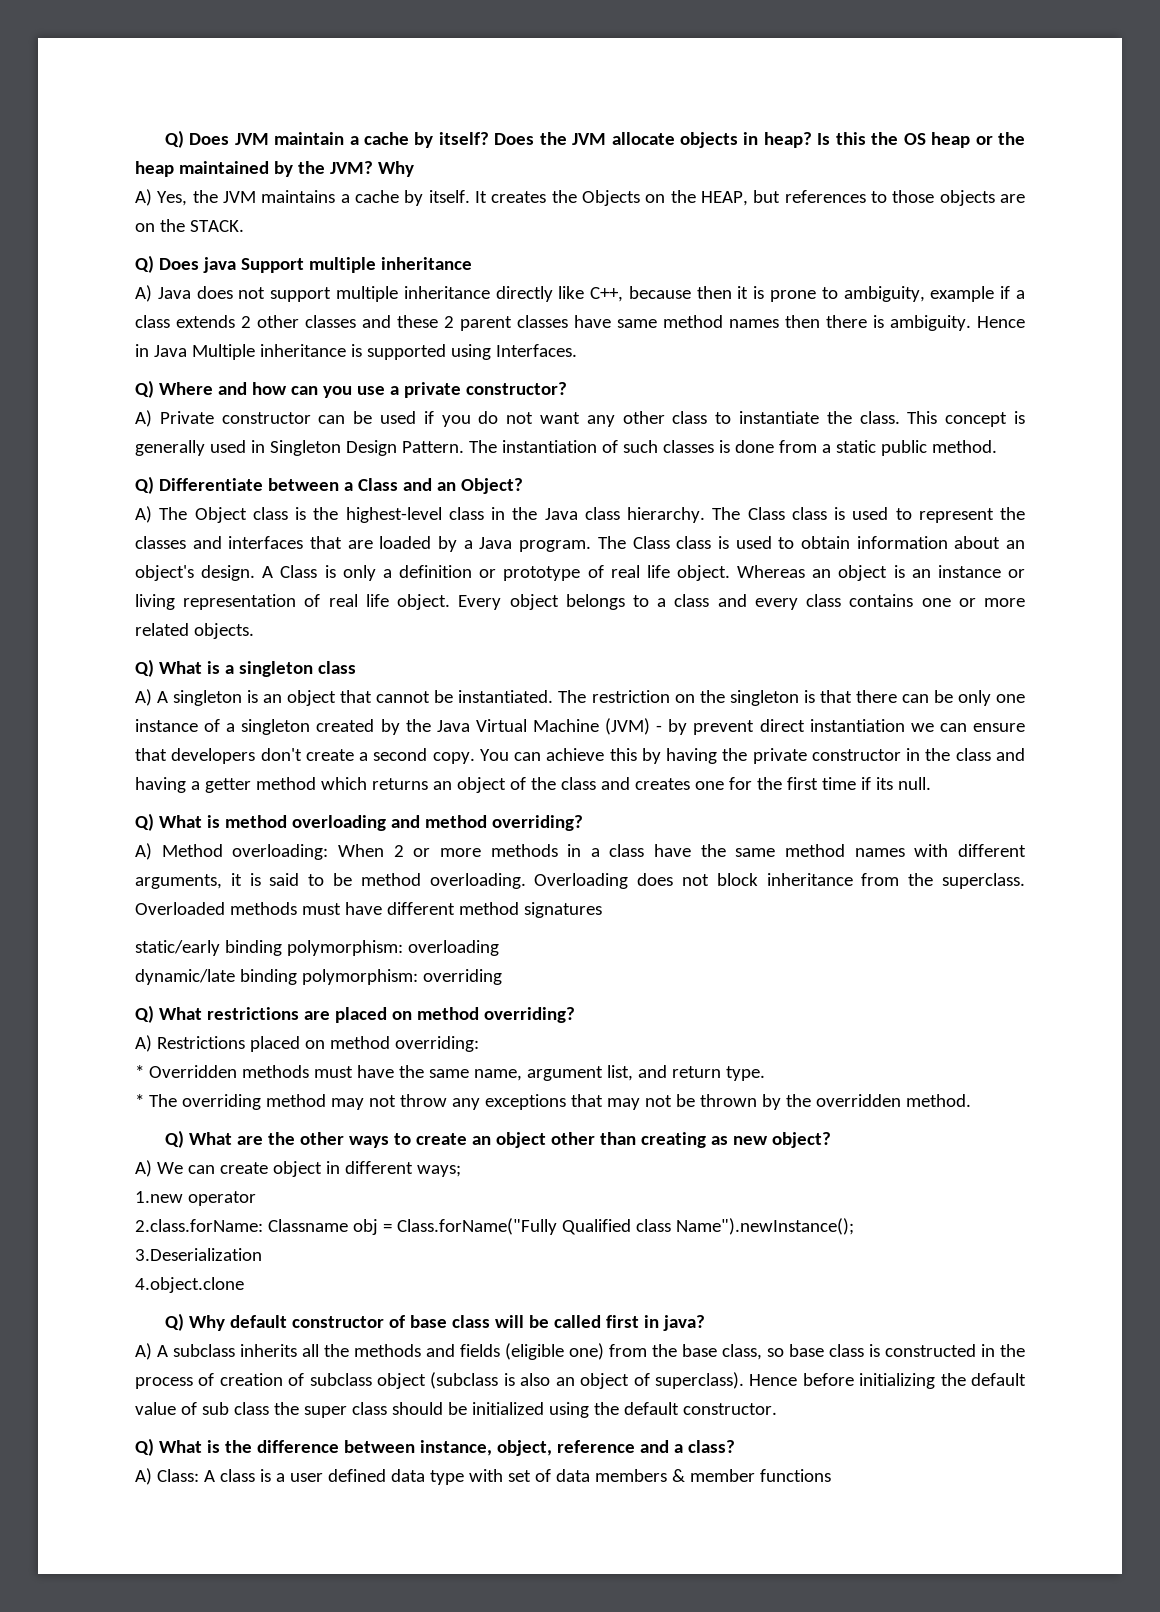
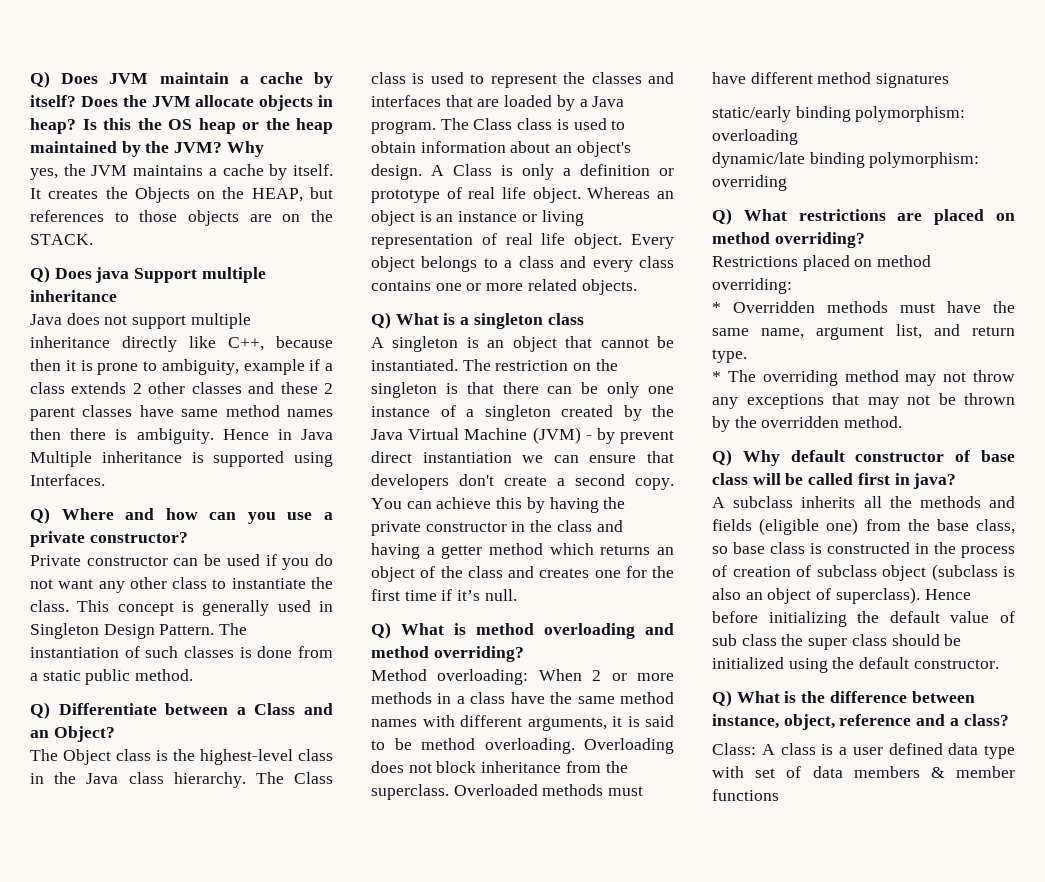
- A) Yes, the JVM maintains a cache by itself.
+ yes, the JVM maintains a cache by itself.
- A) Java does not support multiple inheritance directly like C++, because then it is prone to ambiguity, example if a class extends 2 other classes and these 2 parent classes have same method names then there is ambiguity.
+ Java does not support multiple inheritance directly like C++, because then it is prone to ambiguity, example if a class extends 2 other classes and these 2 parent classes have same method names then there is ambiguity.
- A) Private constructor can be used if you do not want any other class to instantiate the class.
+ Private constructor can be used if you do not want any other class to instantiate the class.
- A) The Object class is the highest-level class in the Java class hierarchy.
+ The Object class is the highest-level class in the Java class hierarchy.
- A) A singleton is an object that cannot be instantiated.
+ A singleton is an object that cannot be instantiated.
- You can achieve this by having the private constructor in the class and having a getter method which returns an object of the class and creates one for the first time if its null.
+ You can achieve this by having the private constructor in the class and having a getter method which returns an object of the class and creates one for the first time if it’s null.
- A) Method overloading: When 2 or more methods in a class have the same method names with different arguments, it is said to be method overloading.
+ Method overloading: When 2 or more methods in a class have the same method names with different arguments, it is said to be method overloading.
- A) Restrictions placed on method overriding:
+ Restrictions placed on method overriding:
- Q) What are the other ways to create an object other than creating as new object?
- A) We can create object in different ways;
- 1.new operator
- 2.class.forName: Classname obj = Class.forName("Fully Qualified class Name").newInstance();
- 3.Deserialization
- 4.object.clone
- A) A subclass inherits all the methods and fields (eligible one) from the base class, so base class is constructed in the process of creation of subclass object (subclass is also an object of superclass).
+ A subclass inherits all the methods and fields (eligible one) from the base class, so base class is constructed in the process of creation of subclass object (subclass is also an object of superclass).
- A) Class: A class is a user defined data type with set of data members & member functions
+ Class: A class is a user defined data type with set of data members & member functions

